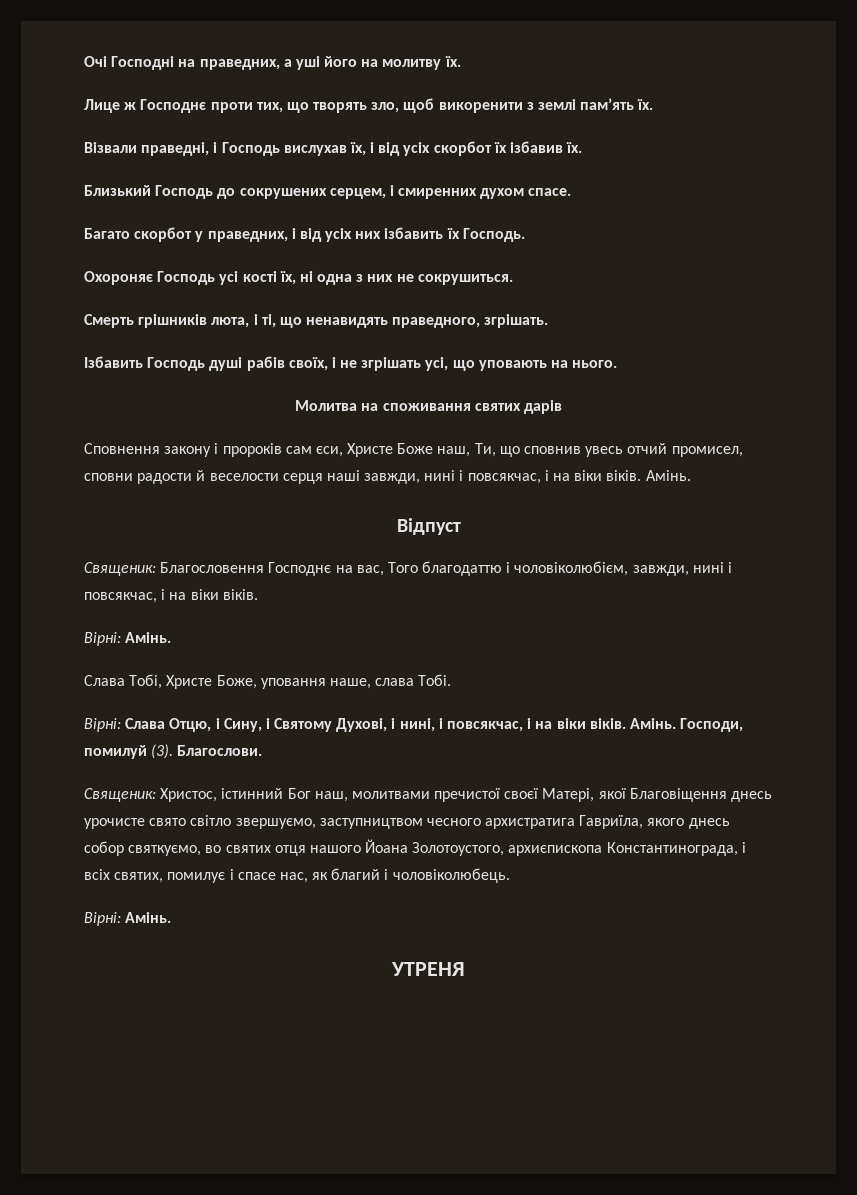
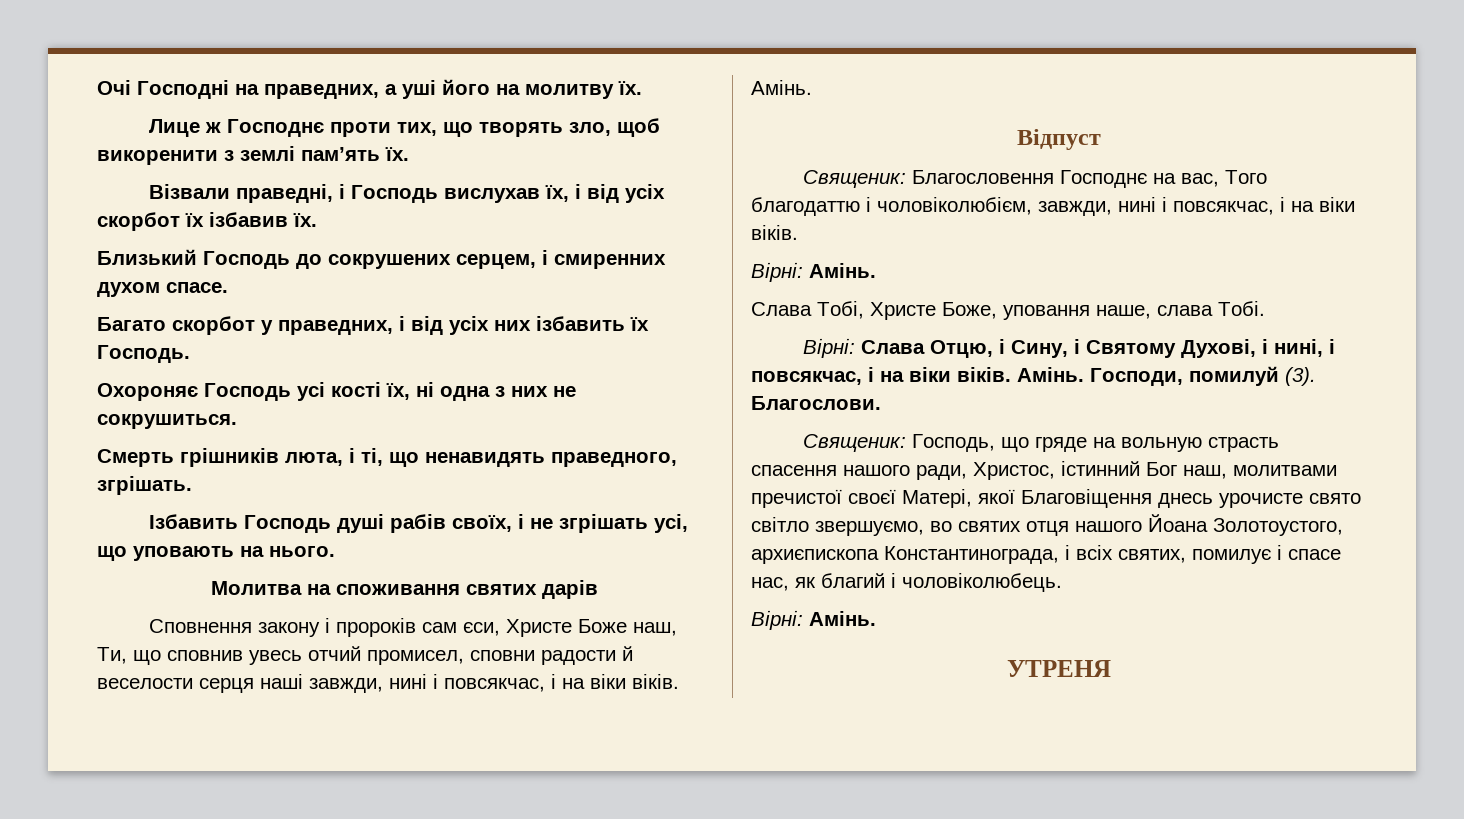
- Священик: Христос, істинний Бог наш, молитвами пречистої своєї Матері, якої Благовіщення днесь урочисте свято світло звершуємо, заступництвом чесного архистратига Гавриїла, якого днесь собор святкуємо, во святих отця нашого Йоана Золотоустого, архиєпископа Константинограда, і всіх святих, помилує і спасе нас, як благий і чоловіколюбець.
+ Священик: Господь, що гряде на вольную страсть спасення нашого ради, Христос, істинний Бог наш, молитвами пречистої своєї Матері, якої Благовіщення днесь урочисте свято світло звершуємо, во святих отця нашого Йоана Золотоустого, архиєпископа Константинограда, і всіх святих, помилує і спасе нас, як благий і чоловіколюбець.

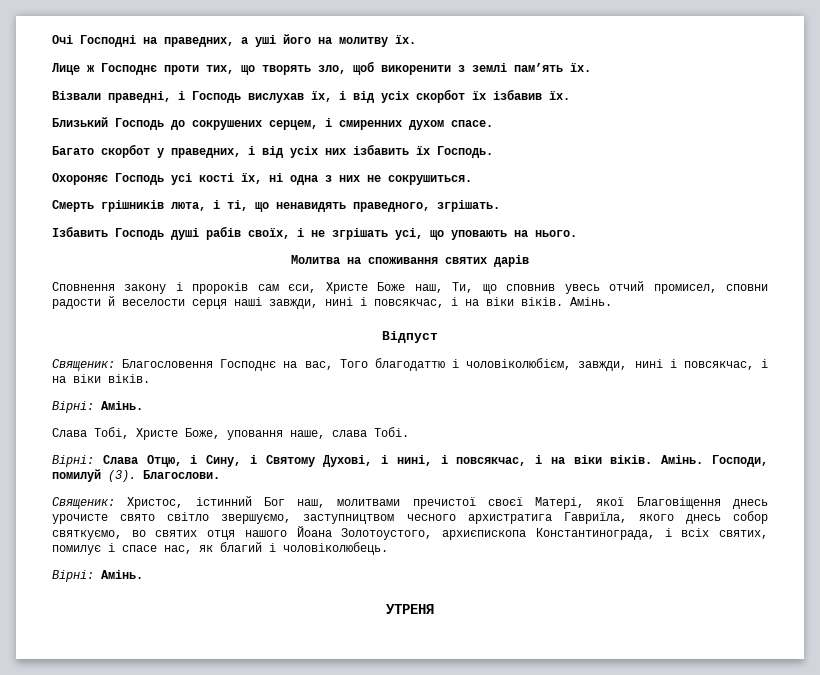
- Священик: Господь, що гряде на вольную страсть спасення нашого ради, Христос, істинний Бог наш, молитвами пречистої своєї Матері, якої Благовіщення днесь урочисте свято світло звершуємо, во святих отця нашого Йоана Золотоустого, архиєпископа Константинограда, і всіх святих, помилує і спасе нас, як благий і чоловіколюбець.
+ Священик: Христос, істинний Бог наш, молитвами пречистої своєї Матері, якої Благовіщення днесь урочисте свято світло звершуємо, заступництвом чесного архистратига Гавриїла, якого днесь собор святкуємо, во святих отця нашого Йоана Золотоустого, архиєпископа Константинограда, і всіх святих, помилує і спасе нас, як благий і чоловіколюбець.

